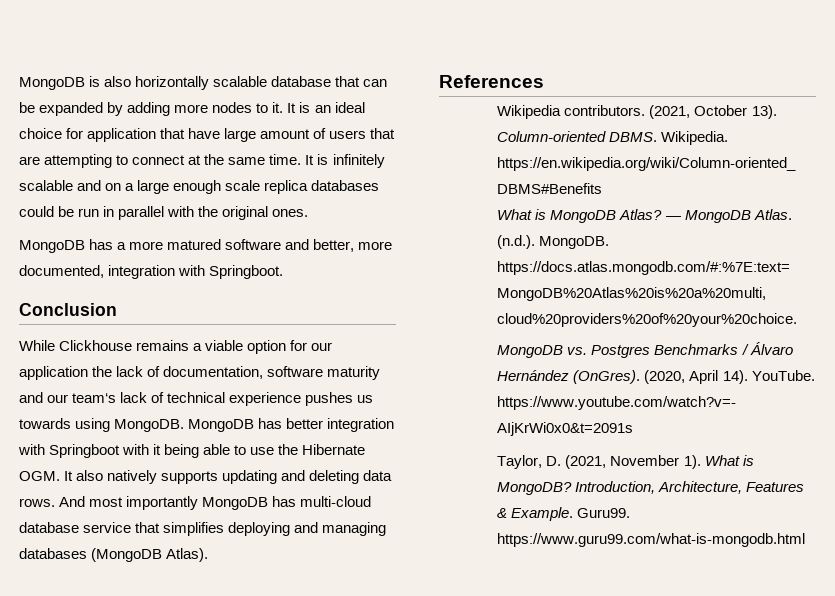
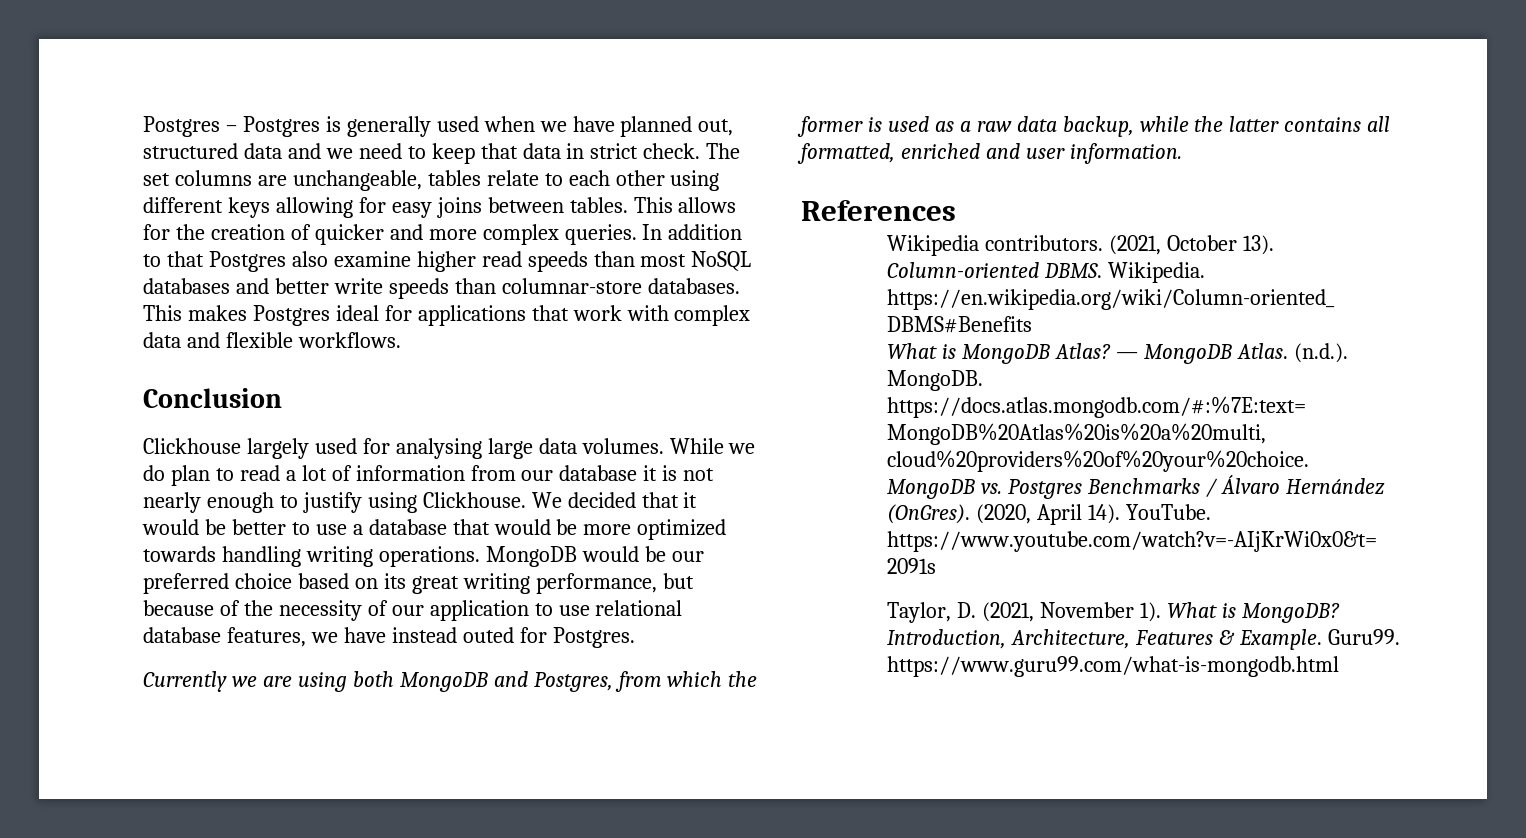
- MongoDB is also horizontally scalable database that can be expanded by adding more nodes to it. It is an ideal choice for application that have large amount of users that are attempting to connect at the same time. It is infinitely scalable and on a large enough scale replica databases could be run in parallel with the original ones.
- MongoDB has a more matured software and better, more documented, integration with Springboot.
+ Postgres – Postgres is generally used when we have planned out, structured data and we need to keep that data in strict check. The set columns are unchangeable, tables relate to each other using different keys allowing for easy joins between tables. This allows for the creation of quicker and more complex queries. In addition to that Postgres also examine higher read speeds than most NoSQL databases and better write speeds than columnar-store databases. This makes Postgres ideal for applications that work with complex data and flexible workflows.
  Conclusion
- While Clickhouse remains a viable option for our application the lack of documentation, software maturity and our team‘s lack of technical experience pushes us towards using MongoDB. MongoDB has better integration with Springboot with it being able to use the Hibernate OGM. It also natively supports updating and deleting data rows. And most importantly MongoDB has multi-cloud database service that simplifies deploying and managing databases (MongoDB Atlas).
+ Clickhouse largely used for analysing large data volumes. While we do plan to read a lot of information from our database it is not nearly enough to justify using Clickhouse. We decided that it would be better to use a database that would be more optimized towards handling writing operations. MongoDB would be our preferred choice based on its great writing performance, but because of the necessity of our application to use relational database features, we have instead outed for Postgres.
+ Currently we are using both MongoDB and Postgres, from which the former is used as a raw data backup, while the latter contains all formatted, enriched and user information.

